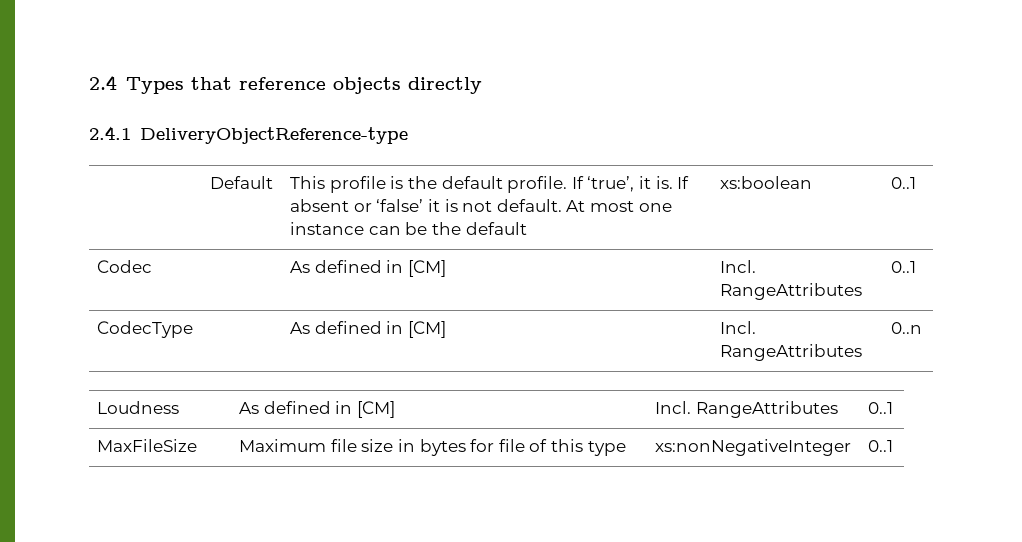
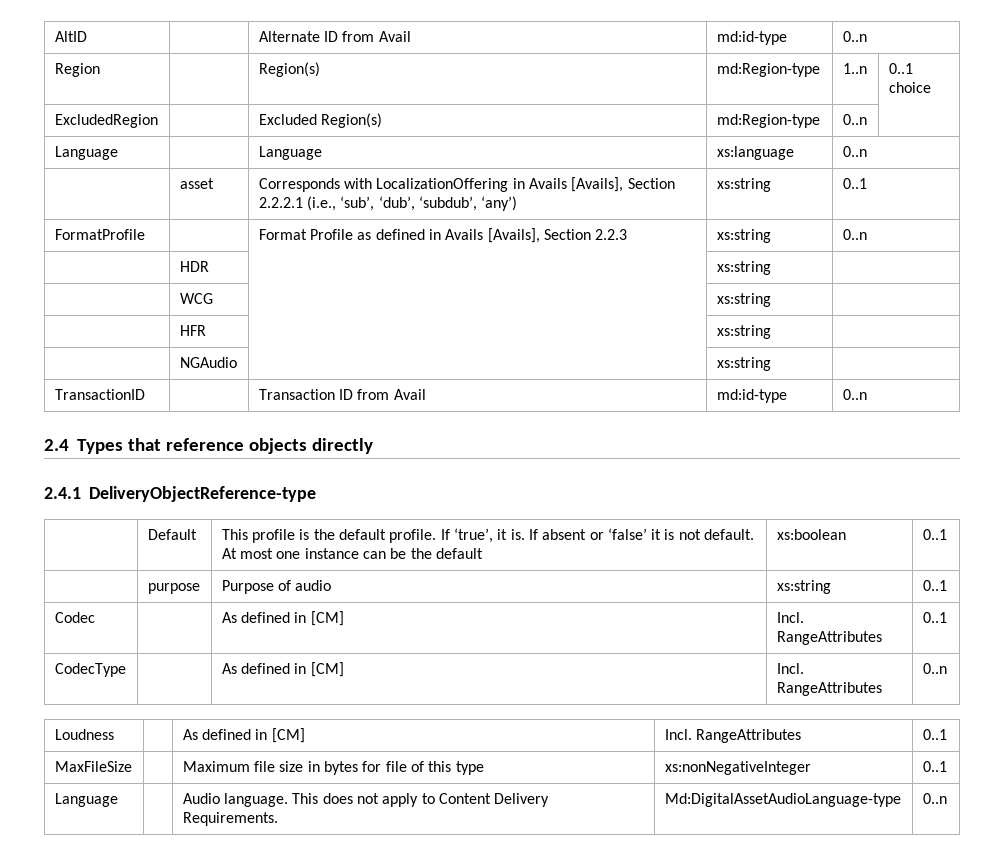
+ AltID | | Alternate ID from Avail | md:id-type | 0..n
+ Region | | Region(s) | md:Region-type | 1..n | 0..1 choice
+ ExcludedRegion | | Excluded Region(s) | md:Region-type | 0..n |
+ Language | | Language | xs:language | 0..n
+ | asset | Corresponds with LocalizationOffering in Avails [Avails], Section 2.2.2.1 (i.e., ‘sub’, ‘dub’, ‘subdub’, ‘any’) | xs:string | 0..1
+ FormatProfile | | Format Profile as defined in Avails [Avails], Section 2.2.3 | xs:string | 0..n
+ | HDR | | xs:string |
+ | WCG | | xs:string |
+ | HFR | | xs:string |
+ | NGAudio | | xs:string |
+ TransactionID | | Transaction ID from Avail | md:id-type | 0..n
+ | purpose | Purpose of audio | xs:string | 0..1
+ Language | | Audio language. This does not apply to Content Delivery Requirements. | Md:DigitalAssetAudioLanguage-type | 0..n

